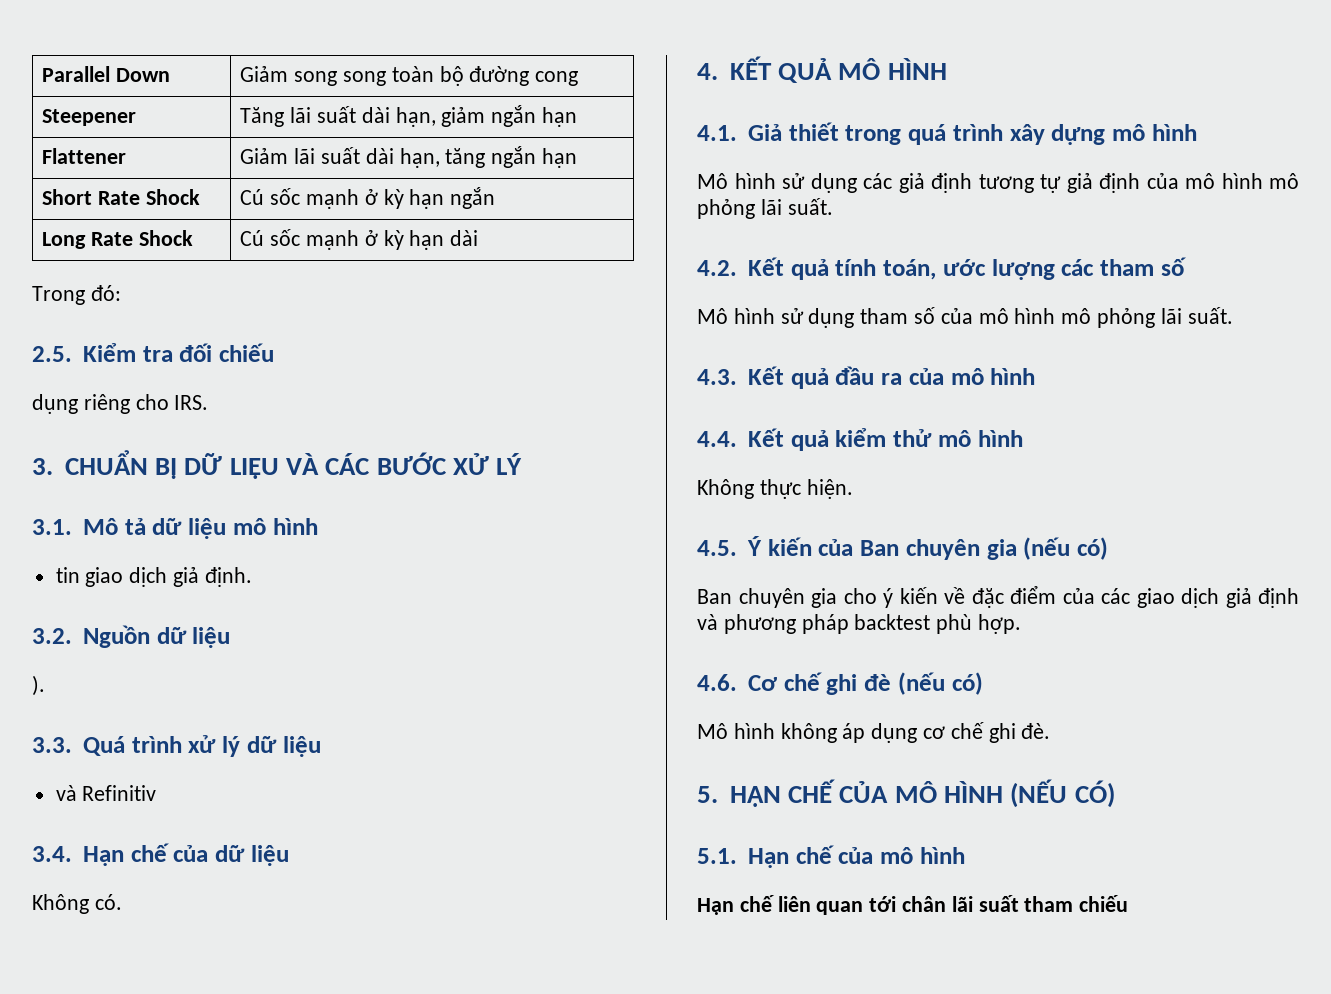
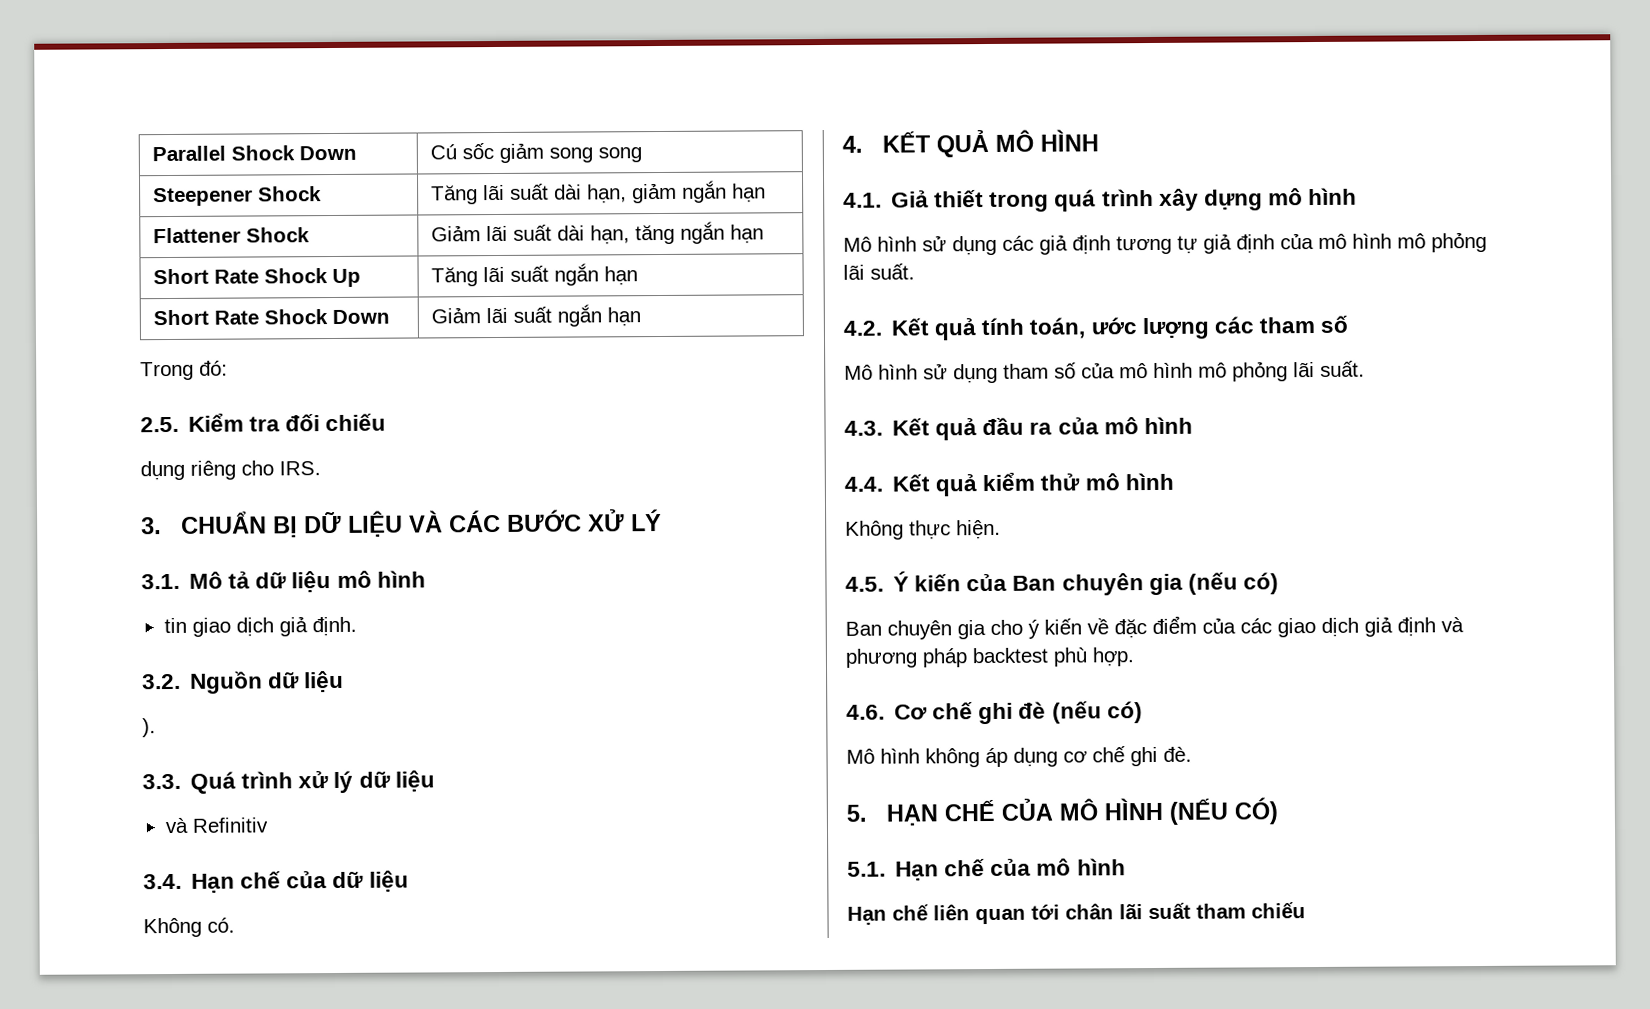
- Parallel Down | Giảm song song toàn bộ đường cong
+ Parallel Shock Down | Cú sốc giảm song song
- Steepener | Tăng lãi suất dài hạn, giảm ngắn hạn
+ Steepener Shock | Tăng lãi suất dài hạn, giảm ngắn hạn
- Flattener | Giảm lãi suất dài hạn, tăng ngắn hạn
+ Flattener Shock | Giảm lãi suất dài hạn, tăng ngắn hạn
- Short Rate Shock | Cú sốc mạnh ở kỳ hạn ngắn
- Long Rate Shock | Cú sốc mạnh ở kỳ hạn dài
+ Short Rate Shock Up | Tăng lãi suất ngắn hạn
+ Short Rate Shock Down | Giảm lãi suất ngắn hạn

